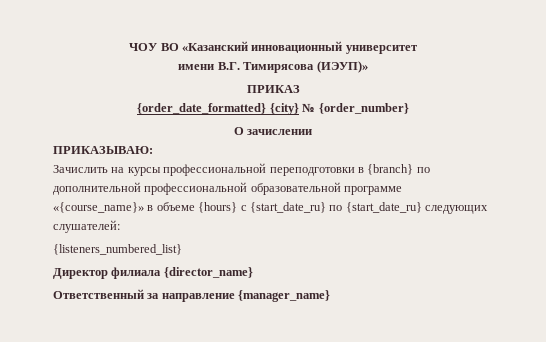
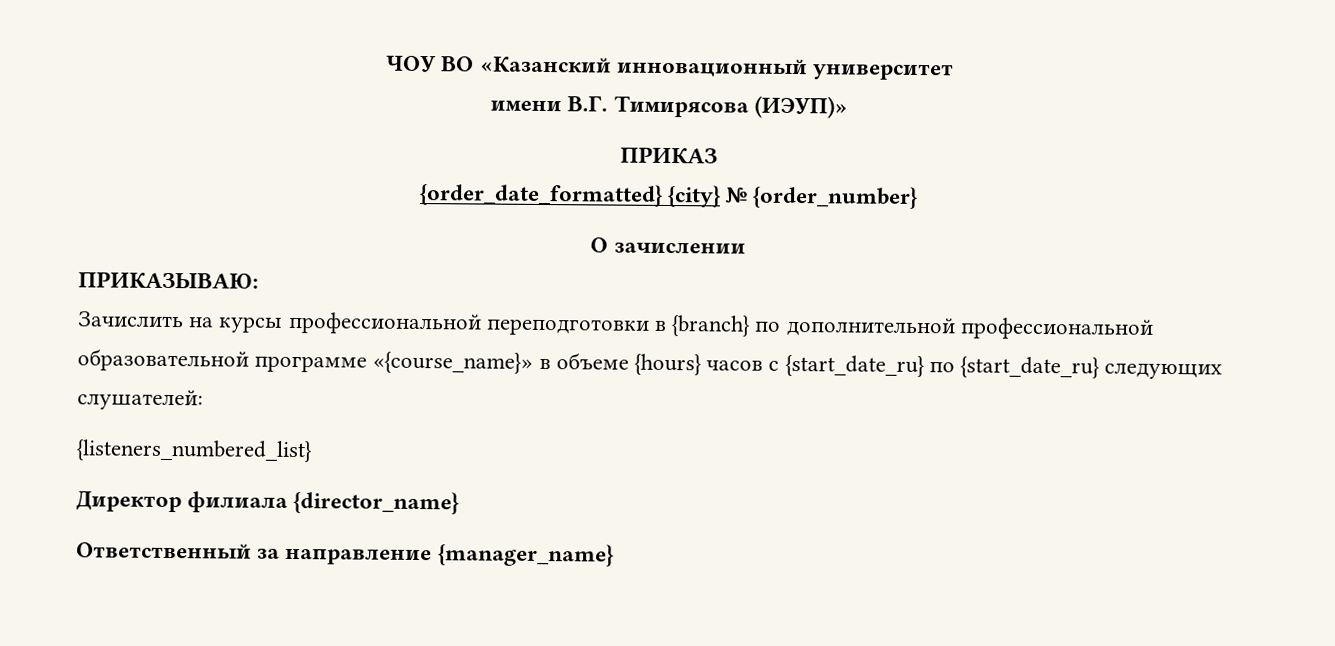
- Зачислить на курсы профессиональной переподготовки в {branch} по дополнительной профессиональной образовательной программе «{course_name}» в объеме {hours} с {start_date_ru} по {start_date_ru} следующих слушателей:
+ Зачислить на курсы профессиональной переподготовки в {branch} по дополнительной профессиональной образовательной программе «{course_name}» в объеме {hours} часов с {start_date_ru} по {start_date_ru} следующих слушателей:

